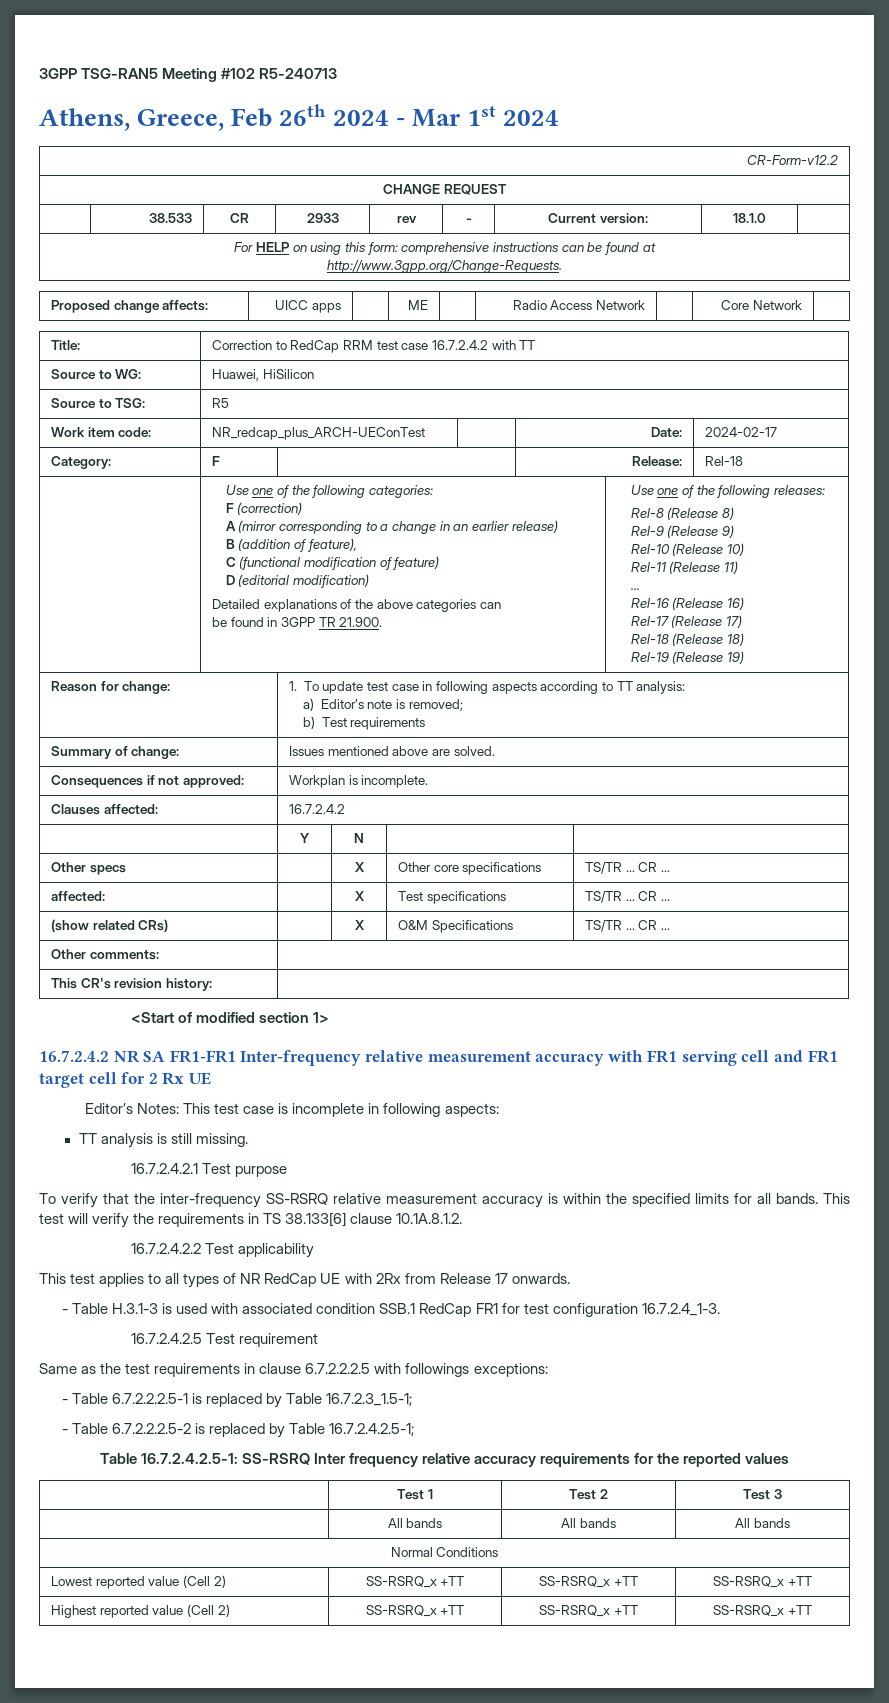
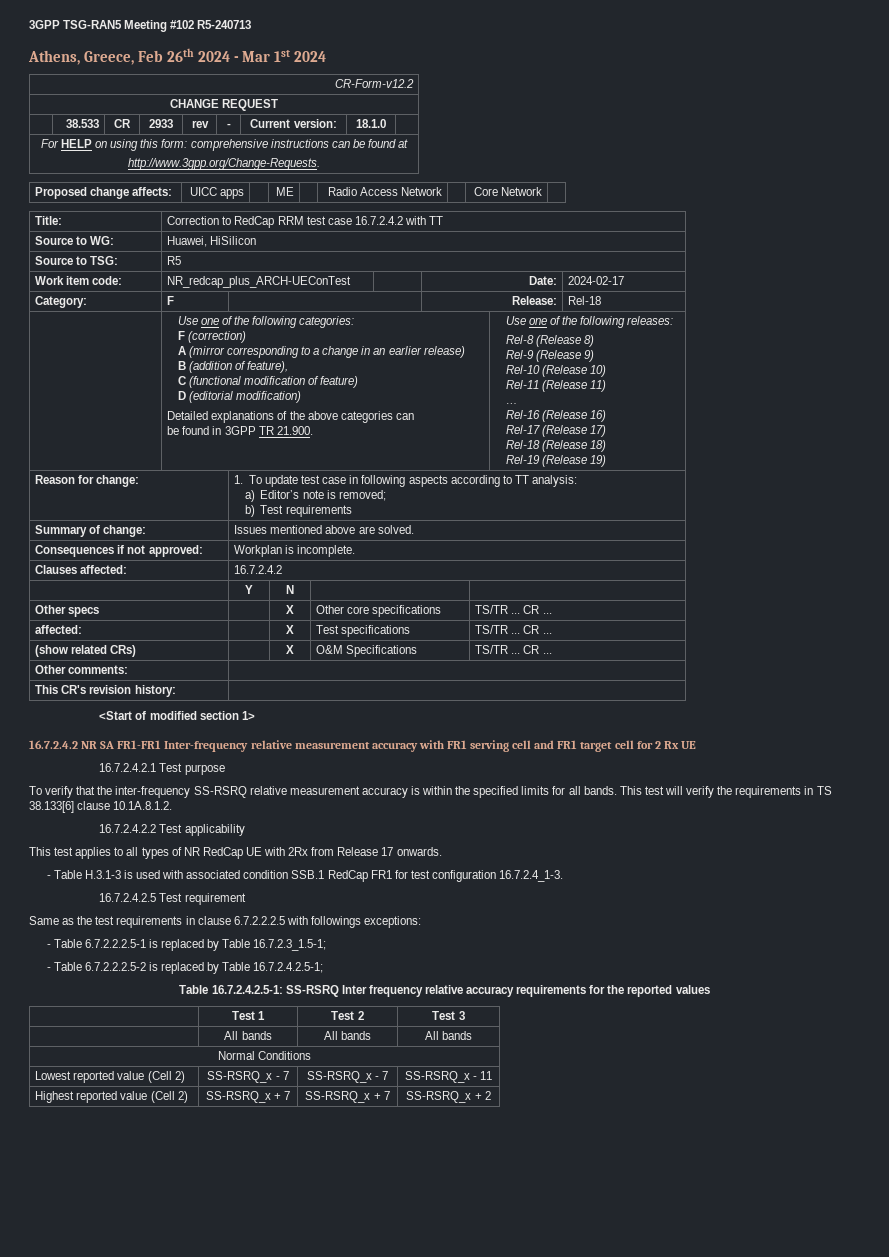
- Editor’s Notes: This test case is incomplete in following aspects:
- TT analysis is still missing.
- Lowest reported value (Cell 2) | SS-RSRQ_x +TT | SS-RSRQ_x +TT | SS-RSRQ_x +TT
+ Lowest reported value (Cell 2) | SS-RSRQ_x - 7 | SS-RSRQ_x - 7 | SS-RSRQ_x - 11
- Highest reported value (Cell 2) | SS-RSRQ_x +TT | SS-RSRQ_x +TT | SS-RSRQ_x +TT
+ Highest reported value (Cell 2) | SS-RSRQ_x + 7 | SS-RSRQ_x + 7 | SS-RSRQ_x + 2

